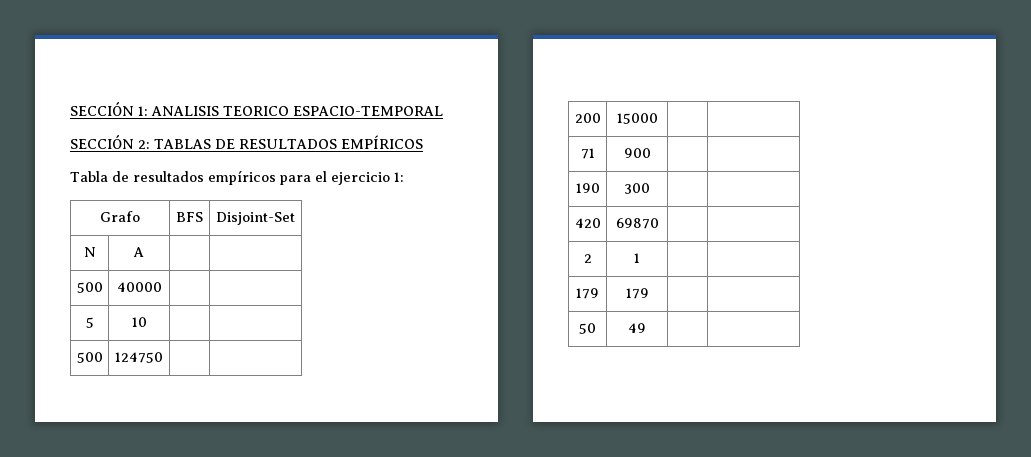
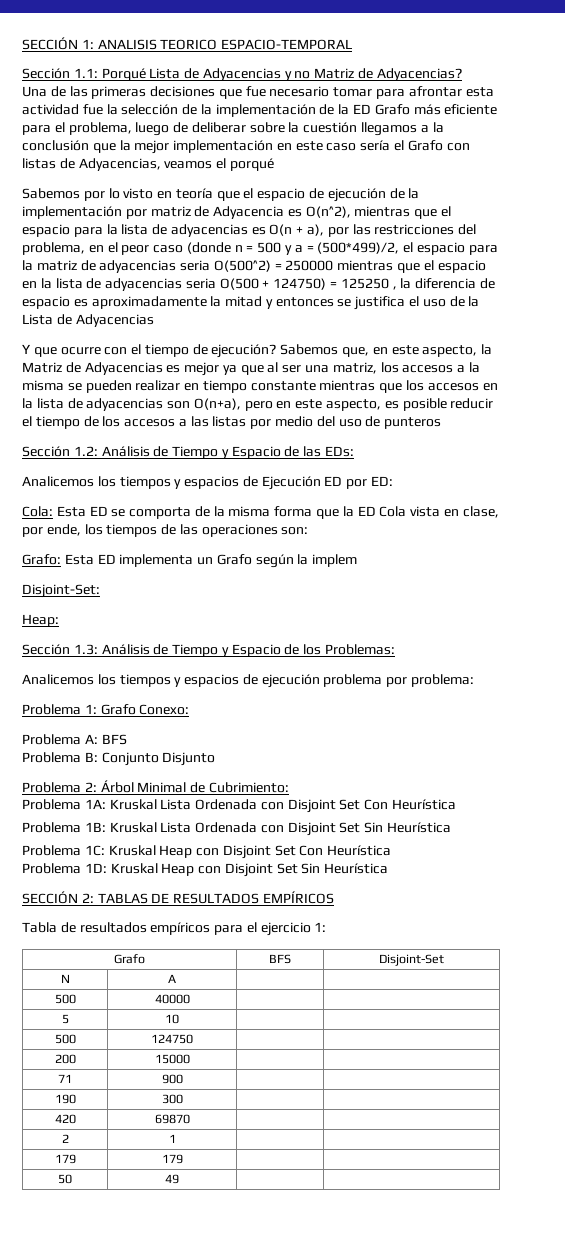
+ Sección 1.1: Porqué Lista de Adyacencias y no Matriz de Adyacencias?
+ Una de las primeras decisiones que fue necesario tomar para afrontar esta actividad fue la selección de la implementación de la ED Grafo más eficiente para el problema, luego de deliberar sobre la cuestión llegamos a la conclusión que la mejor implementación en este caso sería el Grafo con listas de Adyacencias, veamos el porqué
+ Sabemos por lo visto en teoría que el espacio de ejecución de la implementación por matriz de Adyacencia es O(n^2), mientras que el espacio para la lista de adyacencias es O(n + a), por las restricciones del problema, en el peor caso (donde n = 500 y a = (500*499)/2, el espacio para la matriz de adyacencias seria O(500^2) = 250000 mientras que el espacio en la lista de adyacencias seria O(500 + 124750) = 125250 , la diferencia de espacio es aproximadamente la mitad y entonces se justifica el uso de la Lista de Adyacencias
+ Y que ocurre con el tiempo de ejecución? Sabemos que, en este aspecto, la Matriz de Adyacencias es mejor ya que al ser una matriz, los accesos a la misma se pueden realizar en tiempo constante mientras que los accesos en la lista de adyacencias son O(n+a), pero en este aspecto, es posible reducir el tiempo de los accesos a las listas por medio del uso de punteros
+ Sección 1.2: Análisis de Tiempo y Espacio de las EDs:
+ Analicemos los tiempos y espacios de Ejecución ED por ED:
+ Cola: Esta ED se comporta de la misma forma que la ED Cola vista en clase, por ende, los tiempos de las operaciones son:
+ Grafo: Esta ED implementa un Grafo según la implem
+ Disjoint-Set:
+ Heap:
+ Sección 1.3: Análisis de Tiempo y Espacio de los Problemas:
+ Analicemos los tiempos y espacios de ejecución problema por problema:
+ Problema 1: Grafo Conexo:
+ Problema A: BFS
+ Problema B: Conjunto Disjunto
+ Problema 2: Árbol Minimal de Cubrimiento:
+ Problema 1A: Kruskal Lista Ordenada con Disjoint Set Con Heurística
+ Problema 1B: Kruskal Lista Ordenada con Disjoint Set Sin Heurística
+ Problema 1C: Kruskal Heap con Disjoint Set Con Heurística
+ Problema 1D: Kruskal Heap con Disjoint Set Sin Heurística

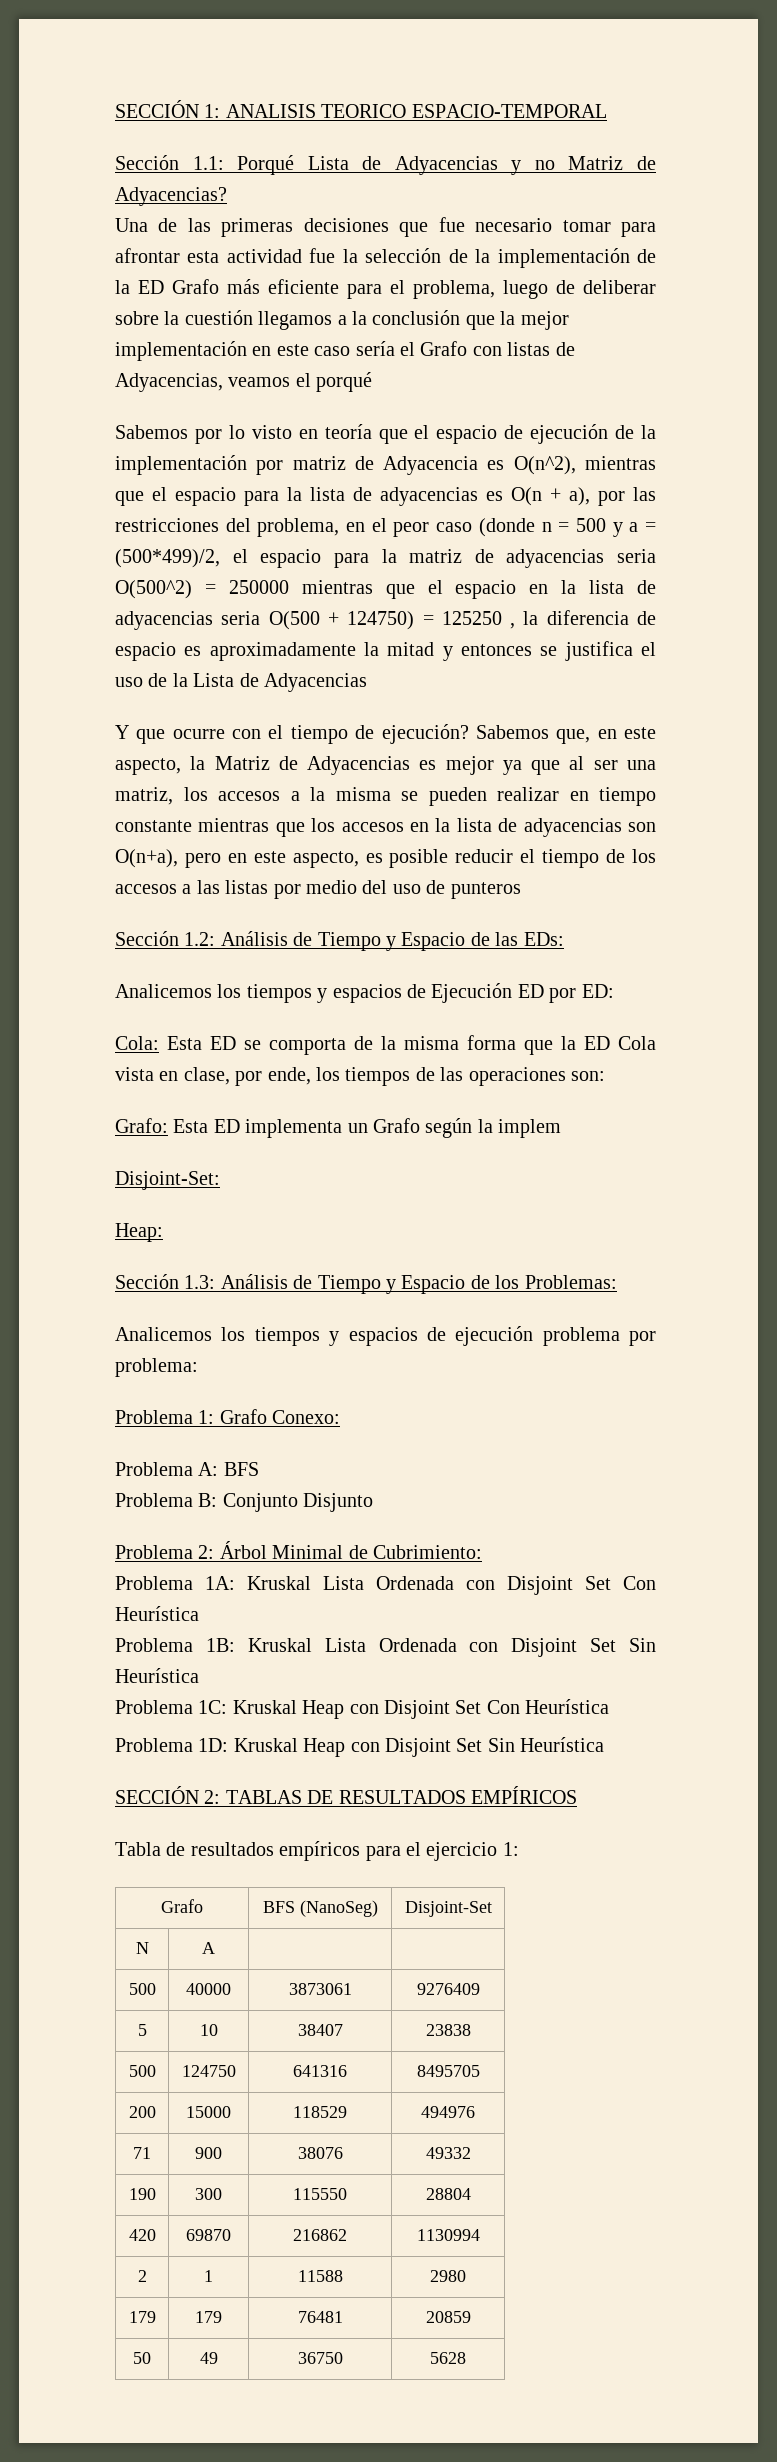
- Grafo | BFS | Disjoint-Set
+ Grafo | BFS (NanoSeg) | Disjoint-Set
- 500 | 40000 | |
+ 500 | 40000 | 3873061 | 9276409
- 5 | 10 | |
+ 5 | 10 | 38407 | 23838
- 500 | 124750 | |
+ 500 | 124750 | 641316 | 8495705
- 200 | 15000 | |
+ 200 | 15000 | 118529 | 494976
- 71 | 900 | |
+ 71 | 900 | 38076 | 49332
- 190 | 300 | |
+ 190 | 300 | 115550 | 28804
- 420 | 69870 | |
+ 420 | 69870 | 216862 | 1130994
- 2 | 1 | |
+ 2 | 1 | 11588 | 2980
- 179 | 179 | |
+ 179 | 179 | 76481 | 20859
- 50 | 49 | |
+ 50 | 49 | 36750 | 5628

